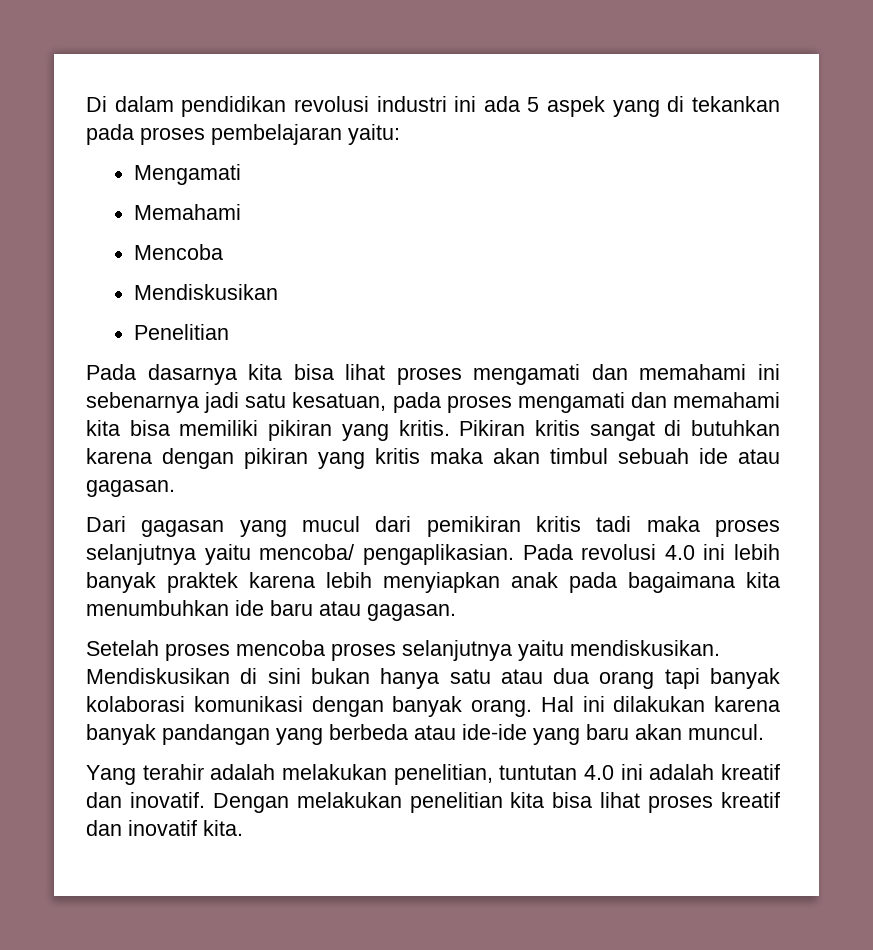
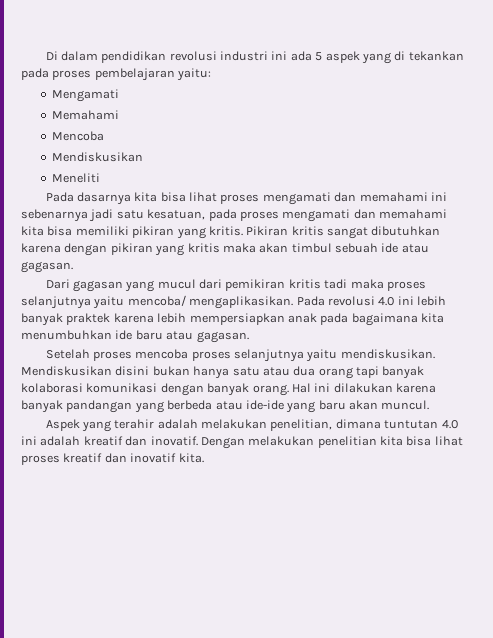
- Penelitian
+ Meneliti
- Pikiran kritis sangat di butuhkan karena dengan pikiran yang kritis maka akan timbul sebuah ide atau gagasan.
+ Pikiran kritis sangat dibutuhkan karena dengan pikiran yang kritis maka akan timbul sebuah ide atau gagasan.
- Dari gagasan yang mucul dari pemikiran kritis tadi maka proses selanjutnya yaitu mencoba/ pengaplikasian.
+ Dari gagasan yang mucul dari pemikiran kritis tadi maka proses selanjutnya yaitu mencoba/ mengaplikasikan.
- Pada revolusi 4.0 ini lebih banyak praktek karena lebih menyiapkan anak pada bagaimana kita menumbuhkan ide baru atau gagasan.
+ Pada revolusi 4.0 ini lebih banyak praktek karena lebih mempersiapkan anak pada bagaimana kita menumbuhkan ide baru atau gagasan.
- Mendiskusikan di sini bukan hanya satu atau dua orang tapi banyak kolaborasi komunikasi dengan banyak orang.
+ Mendiskusikan disini bukan hanya satu atau dua orang tapi banyak kolaborasi komunikasi dengan banyak orang.
- Yang terahir adalah melakukan penelitian, tuntutan 4.0 ini adalah kreatif dan inovatif.
+ Aspek yang terahir adalah melakukan penelitian, dimana tuntutan 4.0 ini adalah kreatif dan inovatif.

